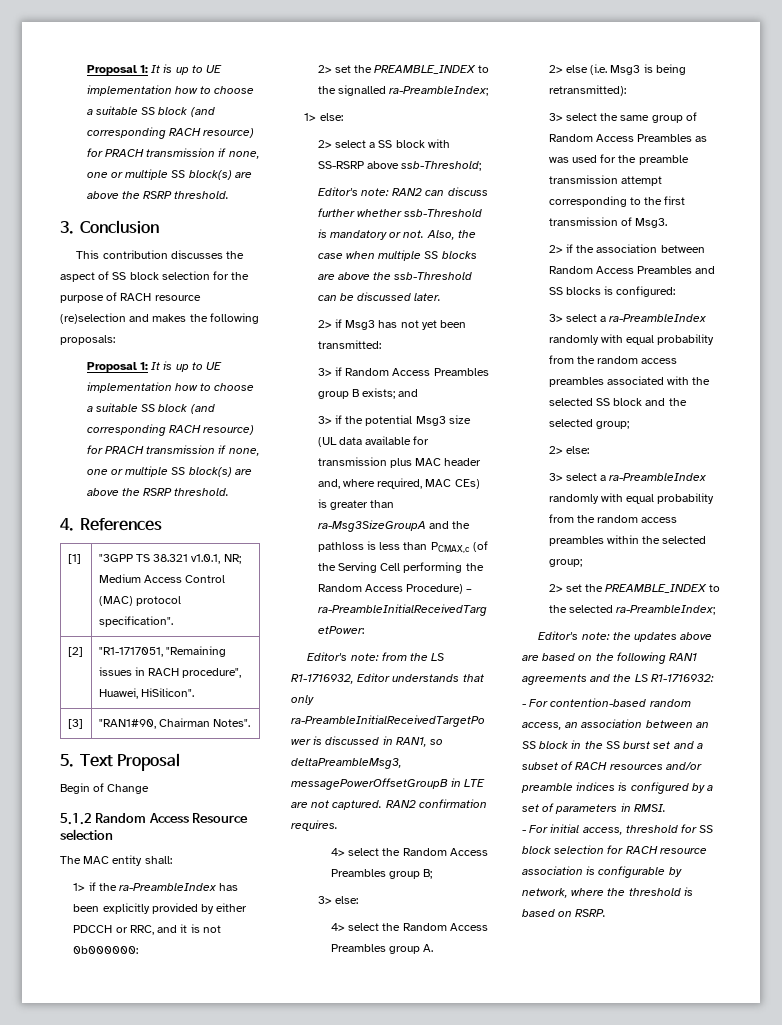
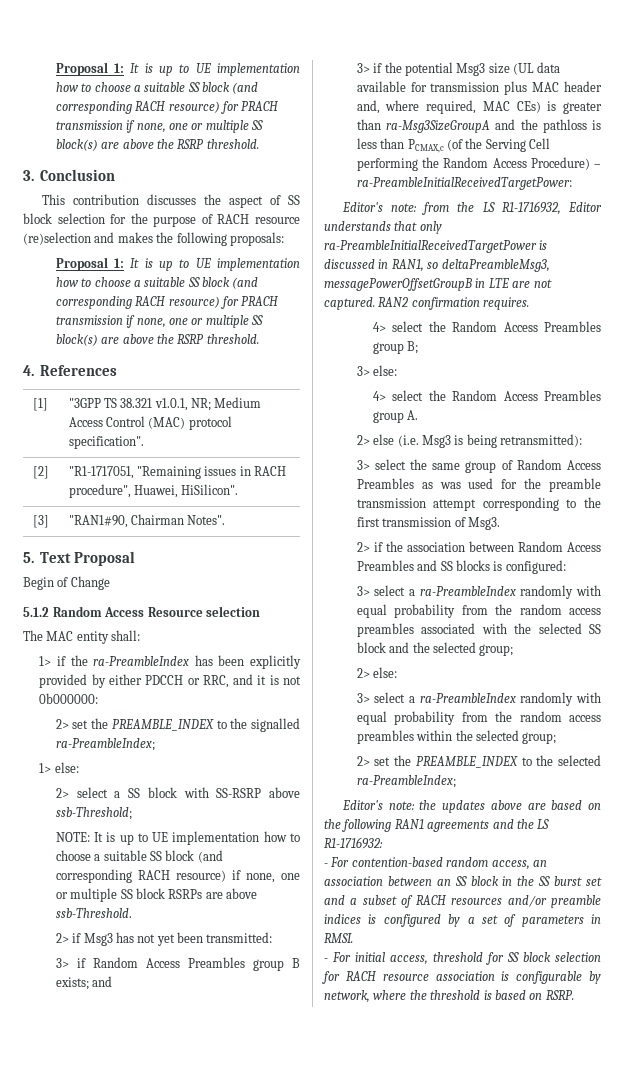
- Editor's note: RAN2 can discuss further whether ssb-Threshold is mandatory or not. Also, the case when multiple SS blocks are above the ssb-Threshold can be discussed later.
+ NOTE: It is up to UE implementation how to choose a suitable SS block (and corresponding RACH resource) if none, one or multiple SS block RSRPs are above ssb-Threshold.

